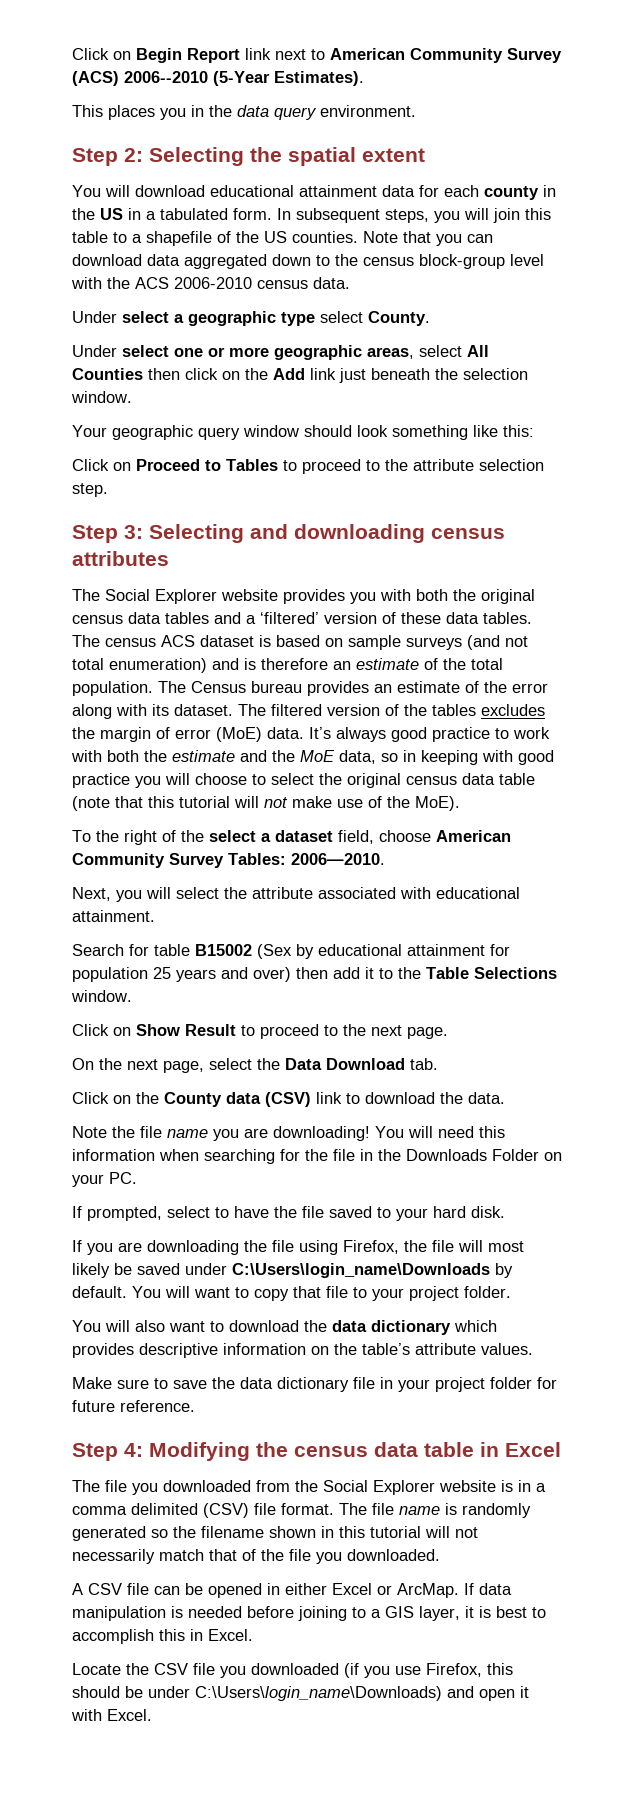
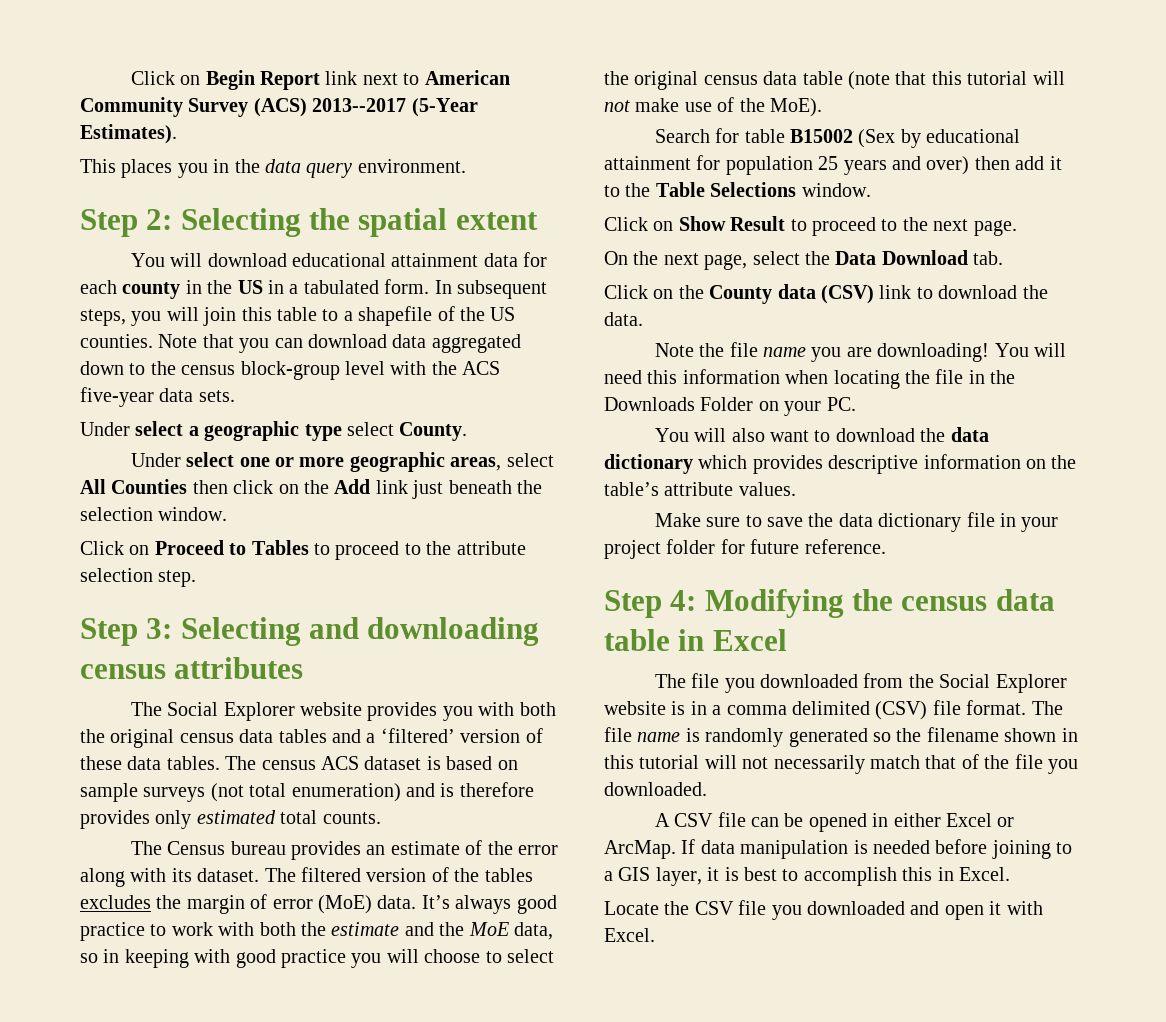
- Click on Begin Report link next to American Community Survey (ACS) 2006--2010 (5-Year Estimates).
+ Click on Begin Report link next to American Community Survey (ACS) 2013--2017 (5-Year Estimates).
- Note that you can download data aggregated down to the census block-group level with the ACS 2006-2010 census data.
+ Note that you can download data aggregated down to the census block-group level with the ACS five-year data sets.
- Your geographic query window should look something like this:
- The census ACS dataset is based on sample surveys (and not total enumeration) and is therefore an estimate of the total population. The Census bureau provides an estimate of the error along with its dataset.
+ The census ACS dataset is based on sample surveys (not total enumeration) and is therefore provides only estimated total counts.
+ The Census bureau provides an estimate of the error along with its dataset.
- To the right of the select a dataset field, choose American Community Survey Tables: 2006—2010.
- Next, you will select the attribute associated with educational attainment.
- You will need this information when searching for the file in the Downloads Folder on your PC.
+ You will need this information when locating the file in the Downloads Folder on your PC.
- If prompted, select to have the file saved to your hard disk.
- If you are downloading the file using Firefox, the file will most likely be saved under C:\Users\login_name\Downloads by default. You will want to copy that file to your project folder.
- Locate the CSV file you downloaded (if you use Firefox, this should be under C:\Users\login_name\Downloads) and open it with Excel.
+ Locate the CSV file you downloaded and open it with Excel.

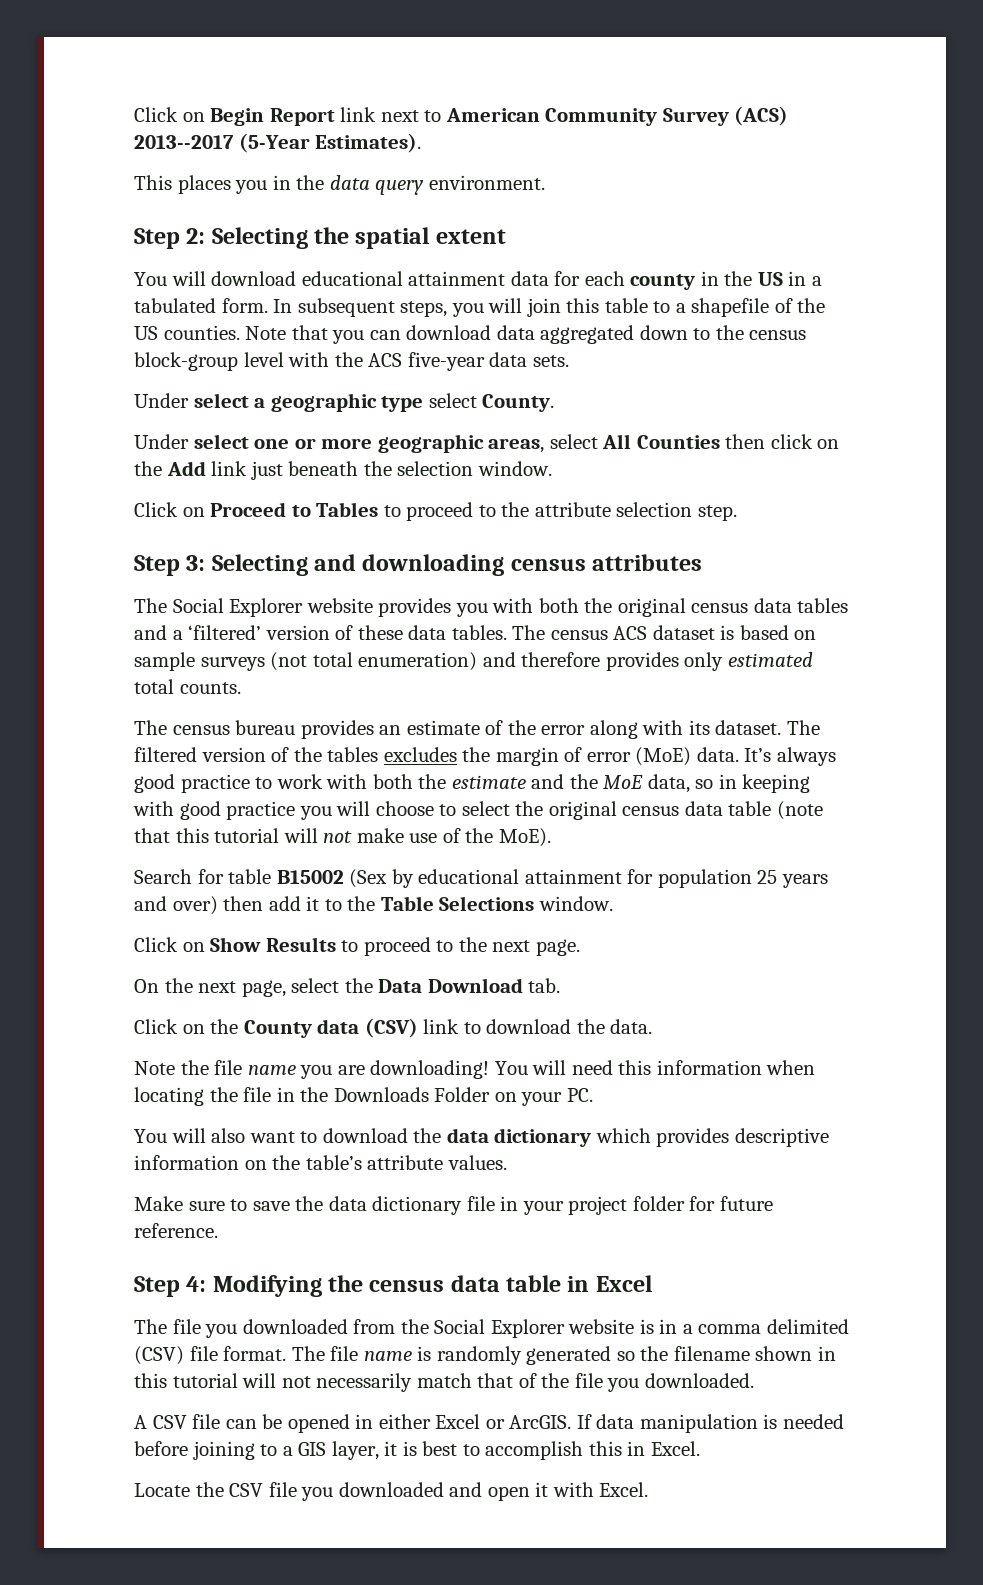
- The census ACS dataset is based on sample surveys (not total enumeration) and is therefore provides only estimated total counts.
+ The census ACS dataset is based on sample surveys (not total enumeration) and therefore provides only estimated total counts.
- The Census bureau provides an estimate of the error along with its dataset.
+ The census bureau provides an estimate of the error along with its dataset.
- Click on Show Result to proceed to the next page.
+ Click on Show Results to proceed to the next page.
- A CSV file can be opened in either Excel or ArcMap.
+ A CSV file can be opened in either Excel or ArcGIS.

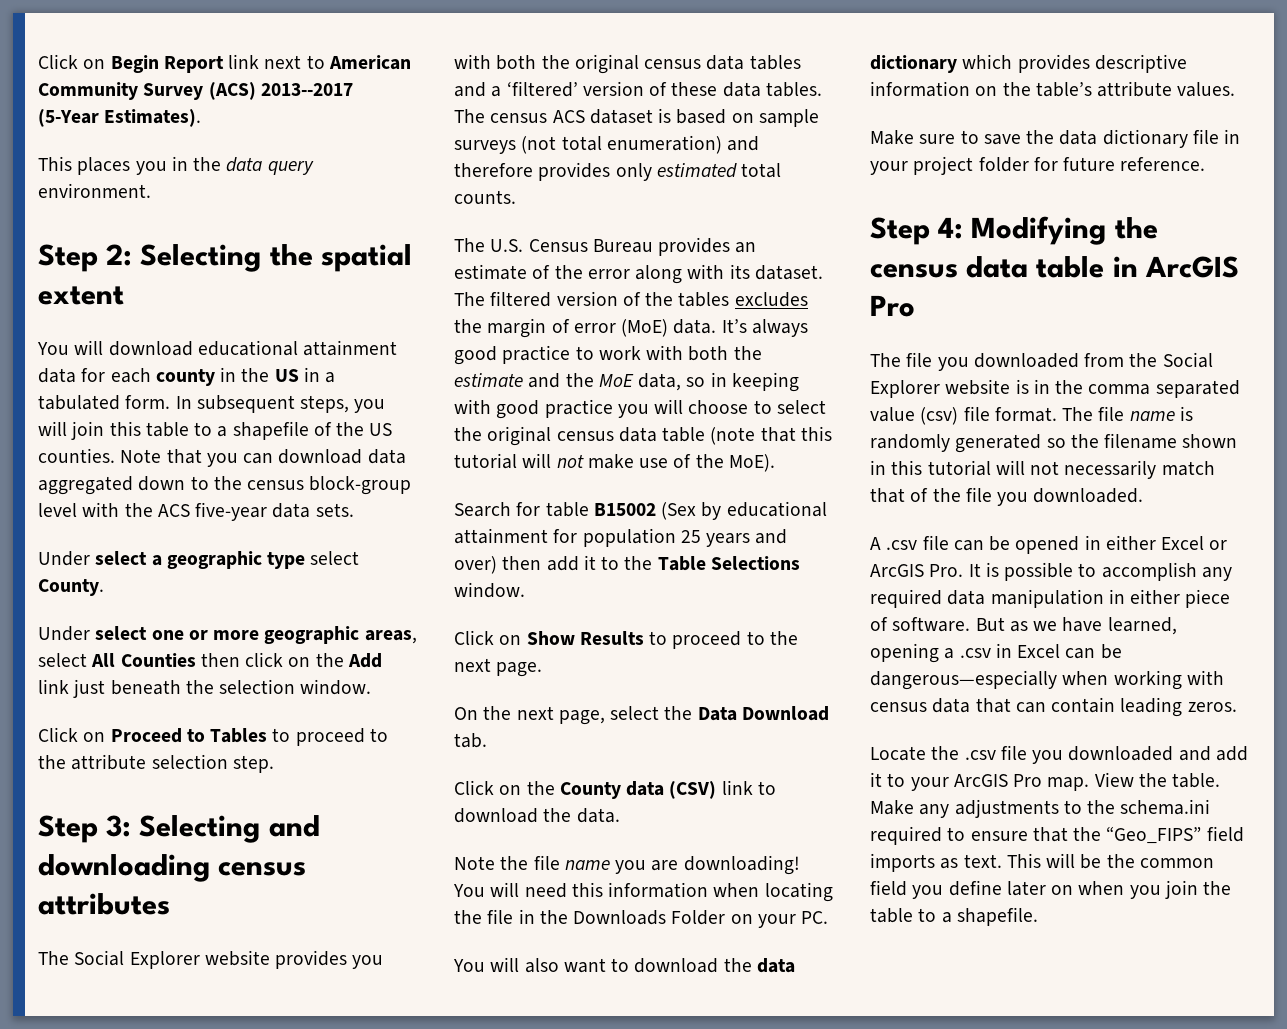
- The census bureau provides an estimate of the error along with its dataset.
+ The U.S. Census Bureau provides an estimate of the error along with its dataset.
- Step 4: Modifying the census data table in Excel
+ Step 4: Modifying the census data table in ArcGIS Pro
- The file you downloaded from the Social Explorer website is in a comma delimited (CSV) file format.
+ The file you downloaded from the Social Explorer website is in the comma separated value (csv) file format.
- A CSV file can be opened in either Excel or ArcGIS. If data manipulation is needed before joining to a GIS layer, it is best to accomplish this in Excel.
+ A .csv file can be opened in either Excel or ArcGIS Pro. It is possible to accomplish any required data manipulation in either piece of software. But as we have learned, opening a .csv in Excel can be dangerous—especially when working with census data that can contain leading zeros.
- Locate the CSV file you downloaded and open it with Excel.
+ Locate the .csv file you downloaded and add it to your ArcGIS Pro map. View the table. Make any adjustments to the schema.ini required to ensure that the “Geo_FIPS” field imports as text. This will be the common field you define later on when you join the table to a shapefile.

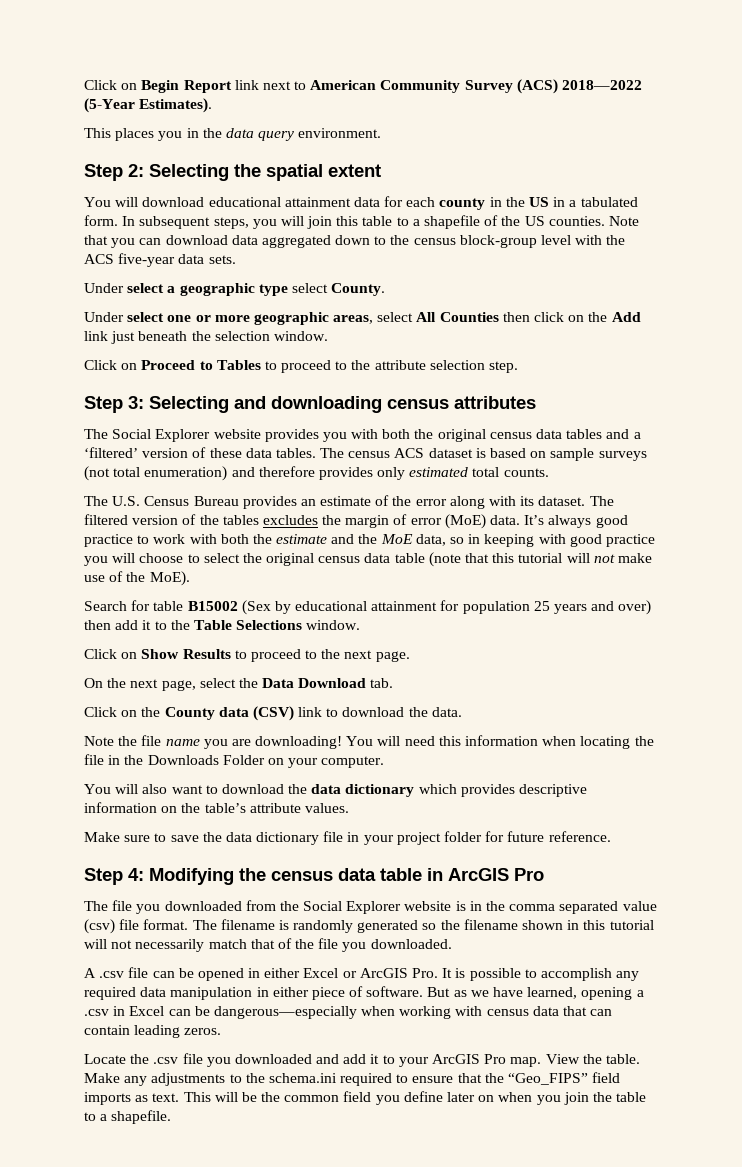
- Click on Begin Report link next to American Community Survey (ACS) 2013--2017 (5-Year Estimates).
+ Click on Begin Report link next to American Community Survey (ACS) 2018—2022 (5-Year Estimates).
- You will need this information when locating the file in the Downloads Folder on your PC.
+ You will need this information when locating the file in the Downloads Folder on your computer.
- The file name is randomly generated so the filename shown in this tutorial will not necessarily match that of the file you downloaded.
+ The filename is randomly generated so the filename shown in this tutorial will not necessarily match that of the file you downloaded.

